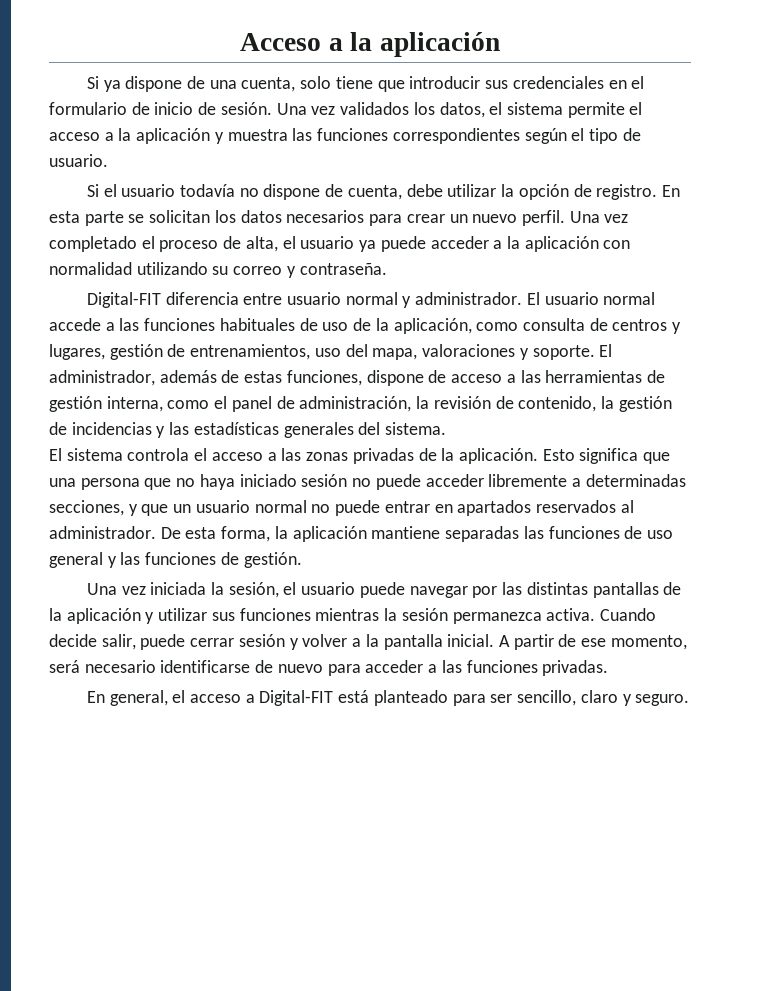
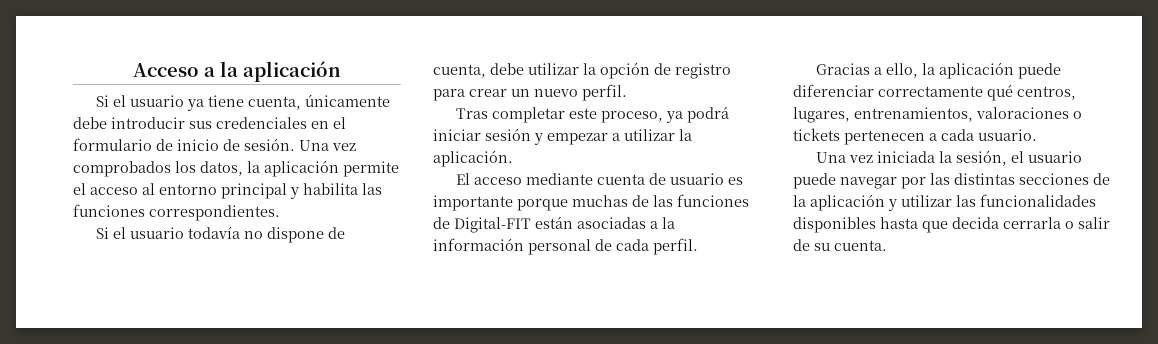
- Si ya dispone de una cuenta, solo tiene que introducir sus credenciales en el formulario de inicio de sesión.
+ Si el usuario ya tiene cuenta, únicamente debe introducir sus credenciales en el formulario de inicio de sesión.
- Una vez validados los datos, el sistema permite el acceso a la aplicación y muestra las funciones correspondientes según el tipo de usuario.
+ Una vez comprobados los datos, la aplicación permite el acceso al entorno principal y habilita las funciones correspondientes.
- Si el usuario todavía no dispone de cuenta, debe utilizar la opción de registro. En esta parte se solicitan los datos necesarios para crear un nuevo perfil. Una vez completado el proceso de alta, el usuario ya puede acceder a la aplicación con normalidad utilizando su correo y contraseña.
- Digital-FIT diferencia entre usuario normal y administrador. El usuario normal accede a las funciones habituales de uso de la aplicación, como consulta de centros y lugares, gestión de entrenamientos, uso del mapa, valoraciones y soporte. El administrador, además de estas funciones, dispone de acceso a las herramientas de gestión interna, como el panel de administración, la revisión de contenido, la gestión de incidencias y las estadísticas generales del sistema.
- El sistema controla el acceso a las zonas privadas de la aplicación. Esto significa que una persona que no haya iniciado sesión no puede acceder libremente a determinadas secciones, y que un usuario normal no puede entrar en apartados reservados al administrador. De esta forma, la aplicación mantiene separadas las funciones de uso general y las funciones de gestión.
+ Si el usuario todavía no dispone de cuenta, debe utilizar la opción de registro para crear un nuevo perfil.
+ Tras completar este proceso, ya podrá iniciar sesión y empezar a utilizar la aplicación.
+ El acceso mediante cuenta de usuario es importante porque muchas de las funciones de Digital-FIT están asociadas a la información personal de cada perfil.
+ Gracias a ello, la aplicación puede diferenciar correctamente qué centros, lugares, entrenamientos, valoraciones o tickets pertenecen a cada usuario.
- Una vez iniciada la sesión, el usuario puede navegar por las distintas pantallas de la aplicación y utilizar sus funciones mientras la sesión permanezca activa. Cuando decide salir, puede cerrar sesión y volver a la pantalla inicial. A partir de ese momento, será necesario identificarse de nuevo para acceder a las funciones privadas.
- En general, el acceso a Digital-FIT está planteado para ser sencillo, claro y seguro.
+ Una vez iniciada la sesión, el usuario puede navegar por las distintas secciones de la aplicación y utilizar las funcionalidades disponibles hasta que decida cerrarla o salir de su cuenta.

